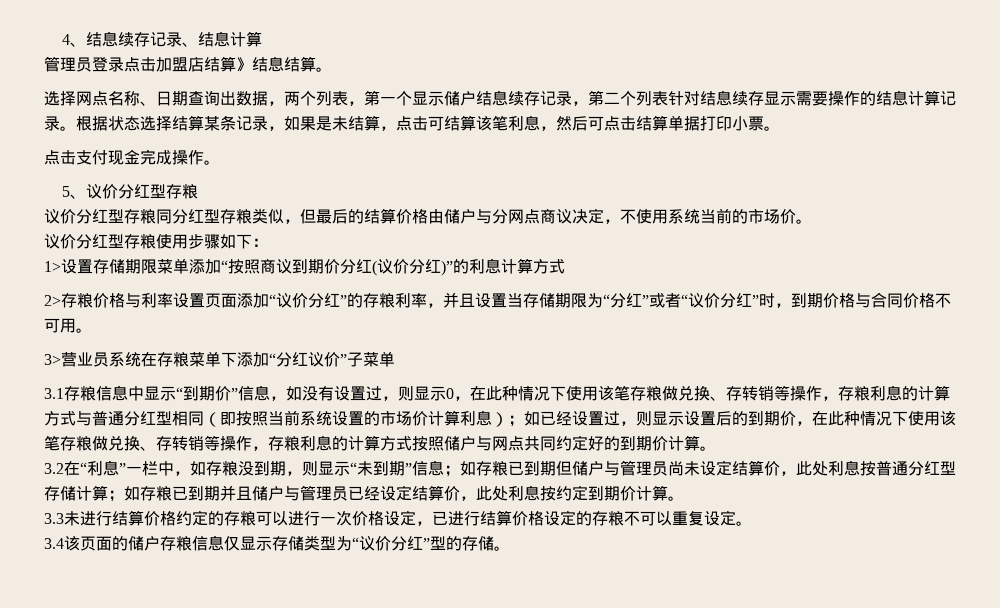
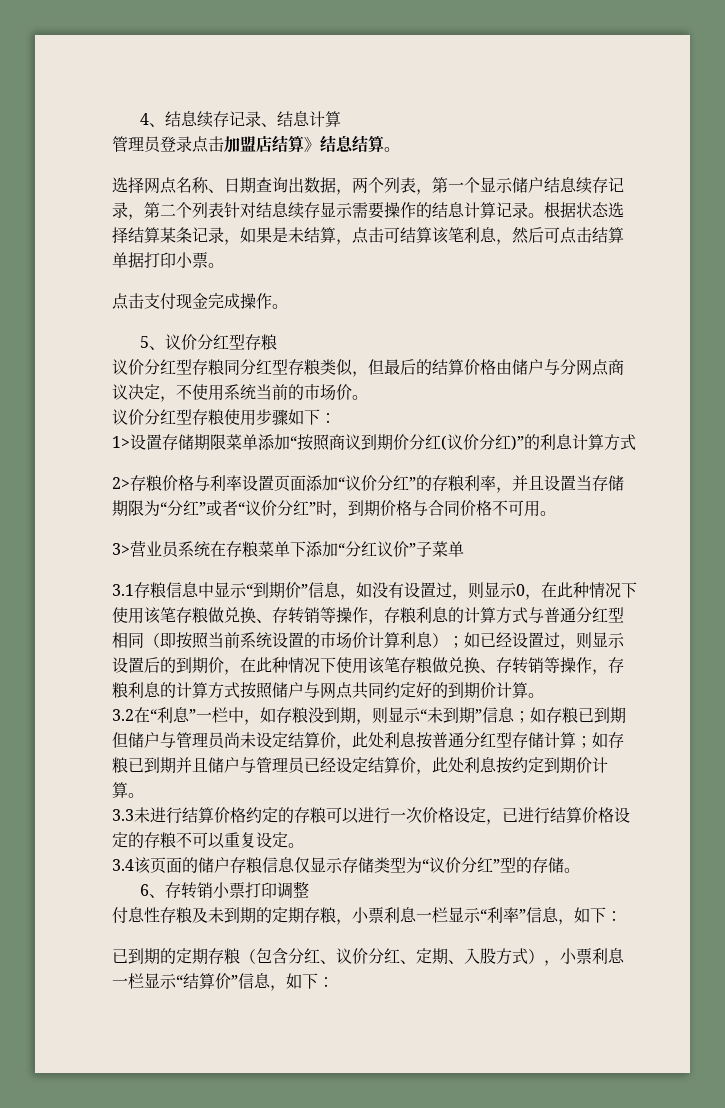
+ 6、存转销小票打印调整
+ 付息性存粮及未到期的定期存粮，小票利息一栏显示“利率”信息，如下：
+ 已到期的定期存粮（包含分红、议价分红、定期、入股方式），小票利息一栏显示“结算价”信息，如下：

